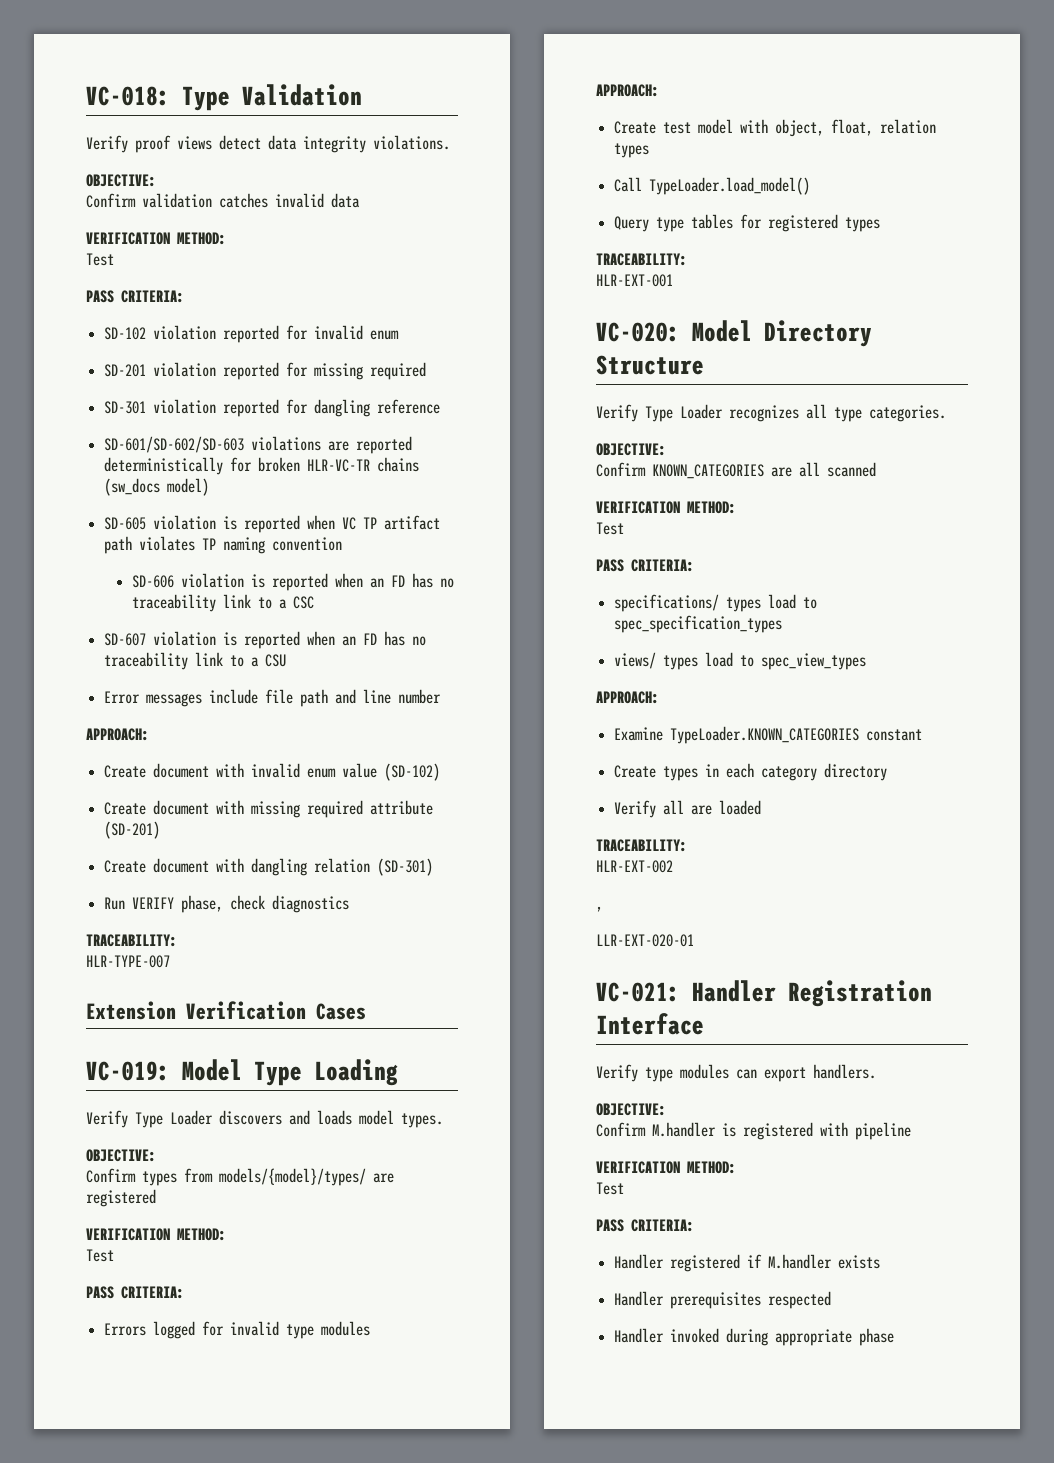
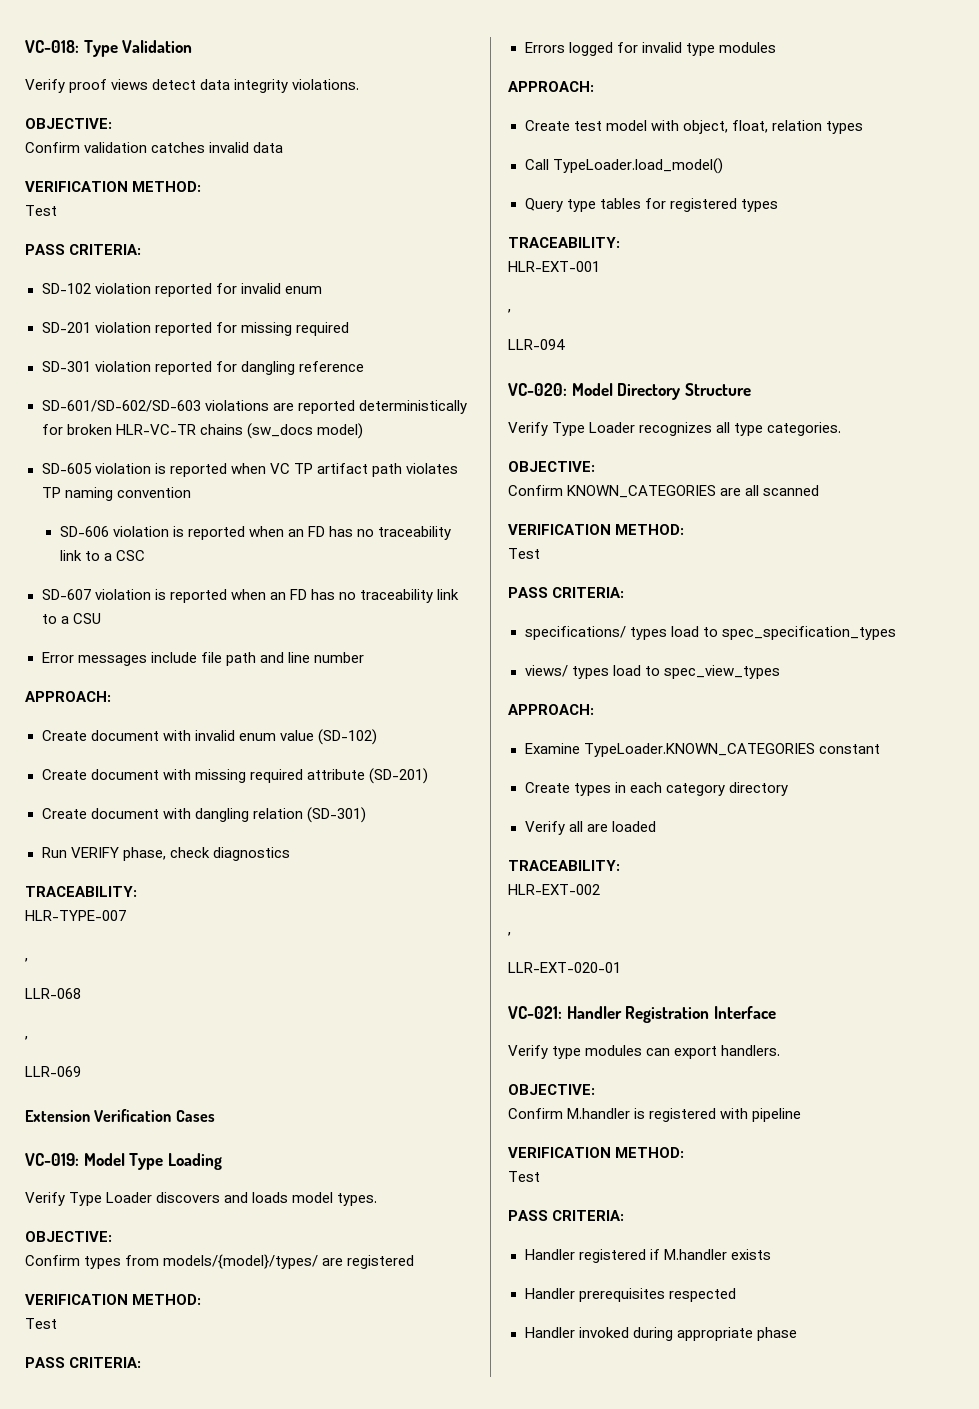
  HLR-TYPE-007
+ ,
+ LLR-068
+ ,
+ LLR-069
  HLR-EXT-001
+ ,
+ LLR-094

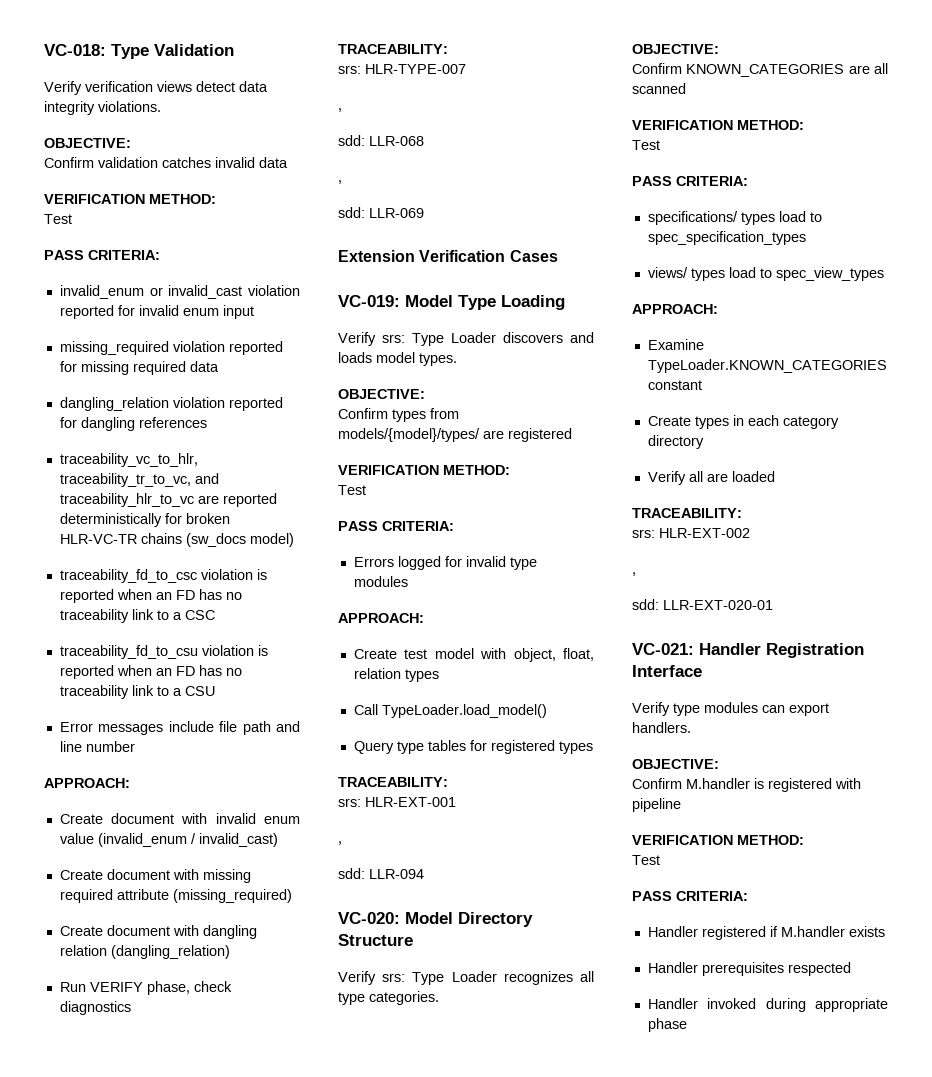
- Verify proof views detect data integrity violations.
+ Verify verification views detect data integrity violations.
- SD-102 violation reported for invalid enum
- SD-201 violation reported for missing required
- SD-301 violation reported for dangling reference
- SD-601/SD-602/SD-603 violations are reported deterministically for broken HLR-VC-TR chains (sw_docs model)
+ invalid_enum or invalid_cast violation reported for invalid enum input
+ missing_required violation reported for missing required data
+ dangling_relation violation reported for dangling references
+ traceability_vc_to_hlr, traceability_tr_to_vc, and traceability_hlr_to_vc are reported deterministically for broken HLR-VC-TR chains (sw_docs model)
- SD-605 violation is reported when VC TP artifact path violates TP naming convention
- SD-606 violation is reported when an FD has no traceability link to a CSC
+ traceability_fd_to_csc violation is reported when an FD has no traceability link to a CSC
- SD-607 violation is reported when an FD has no traceability link to a CSU
+ traceability_fd_to_csu violation is reported when an FD has no traceability link to a CSU
- Create document with invalid enum value (SD-102)
+ Create document with invalid enum value (invalid_enum / invalid_cast)
- Create document with missing required attribute (SD-201)
+ Create document with missing required attribute (missing_required)
- Create document with dangling relation (SD-301)
+ Create document with dangling relation (dangling_relation)
- HLR-TYPE-007
+ srs: HLR-TYPE-007
- LLR-068
+ sdd: LLR-068
- LLR-069
+ sdd: LLR-069
- Verify Type Loader discovers and loads model types.
+ Verify srs: Type Loader discovers and loads model types.
- HLR-EXT-001
+ srs: HLR-EXT-001
- LLR-094
+ sdd: LLR-094
- Verify Type Loader recognizes all type categories.
+ Verify srs: Type Loader recognizes all type categories.
- HLR-EXT-002
+ srs: HLR-EXT-002
- LLR-EXT-020-01
+ sdd: LLR-EXT-020-01

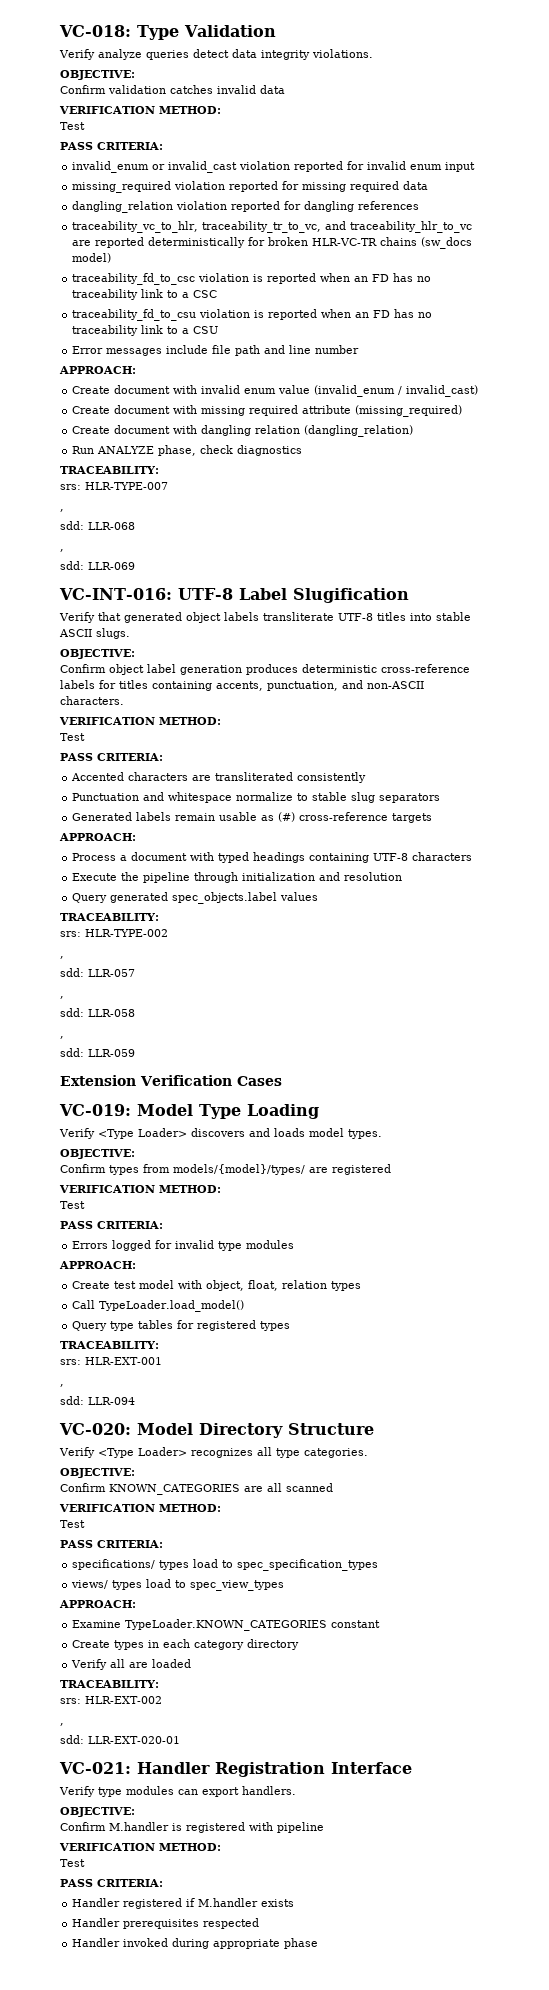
- Verify verification views detect data integrity violations.
+ Verify analyze queries detect data integrity violations.
- Run VERIFY phase, check diagnostics
+ Run ANALYZE phase, check diagnostics
+ VC-INT-016: UTF-8 Label Slugification
+ Verify that generated object labels transliterate UTF-8 titles into stable ASCII slugs.
+ OBJECTIVE:
+ Confirm object label generation produces deterministic cross-reference labels for titles containing accents, punctuation, and non-ASCII characters.
+ VERIFICATION METHOD:
+ Test
+ PASS CRITERIA:
+ Accented characters are transliterated consistently
+ Punctuation and whitespace normalize to stable slug separators
+ Generated labels remain usable as (#) cross-reference targets
+ APPROACH:
+ Process a document with typed headings containing UTF-8 characters
+ Execute the pipeline through initialization and resolution
+ Query generated spec_objects.label values
+ TRACEABILITY:
+ srs: HLR-TYPE-002
+ ,
+ sdd: LLR-057
+ ,
+ sdd: LLR-058
+ ,
+ sdd: LLR-059
- Verify srs: Type Loader discovers and loads model types.
+ Verify <Type Loader> discovers and loads model types.
- Verify srs: Type Loader recognizes all type categories.
+ Verify <Type Loader> recognizes all type categories.

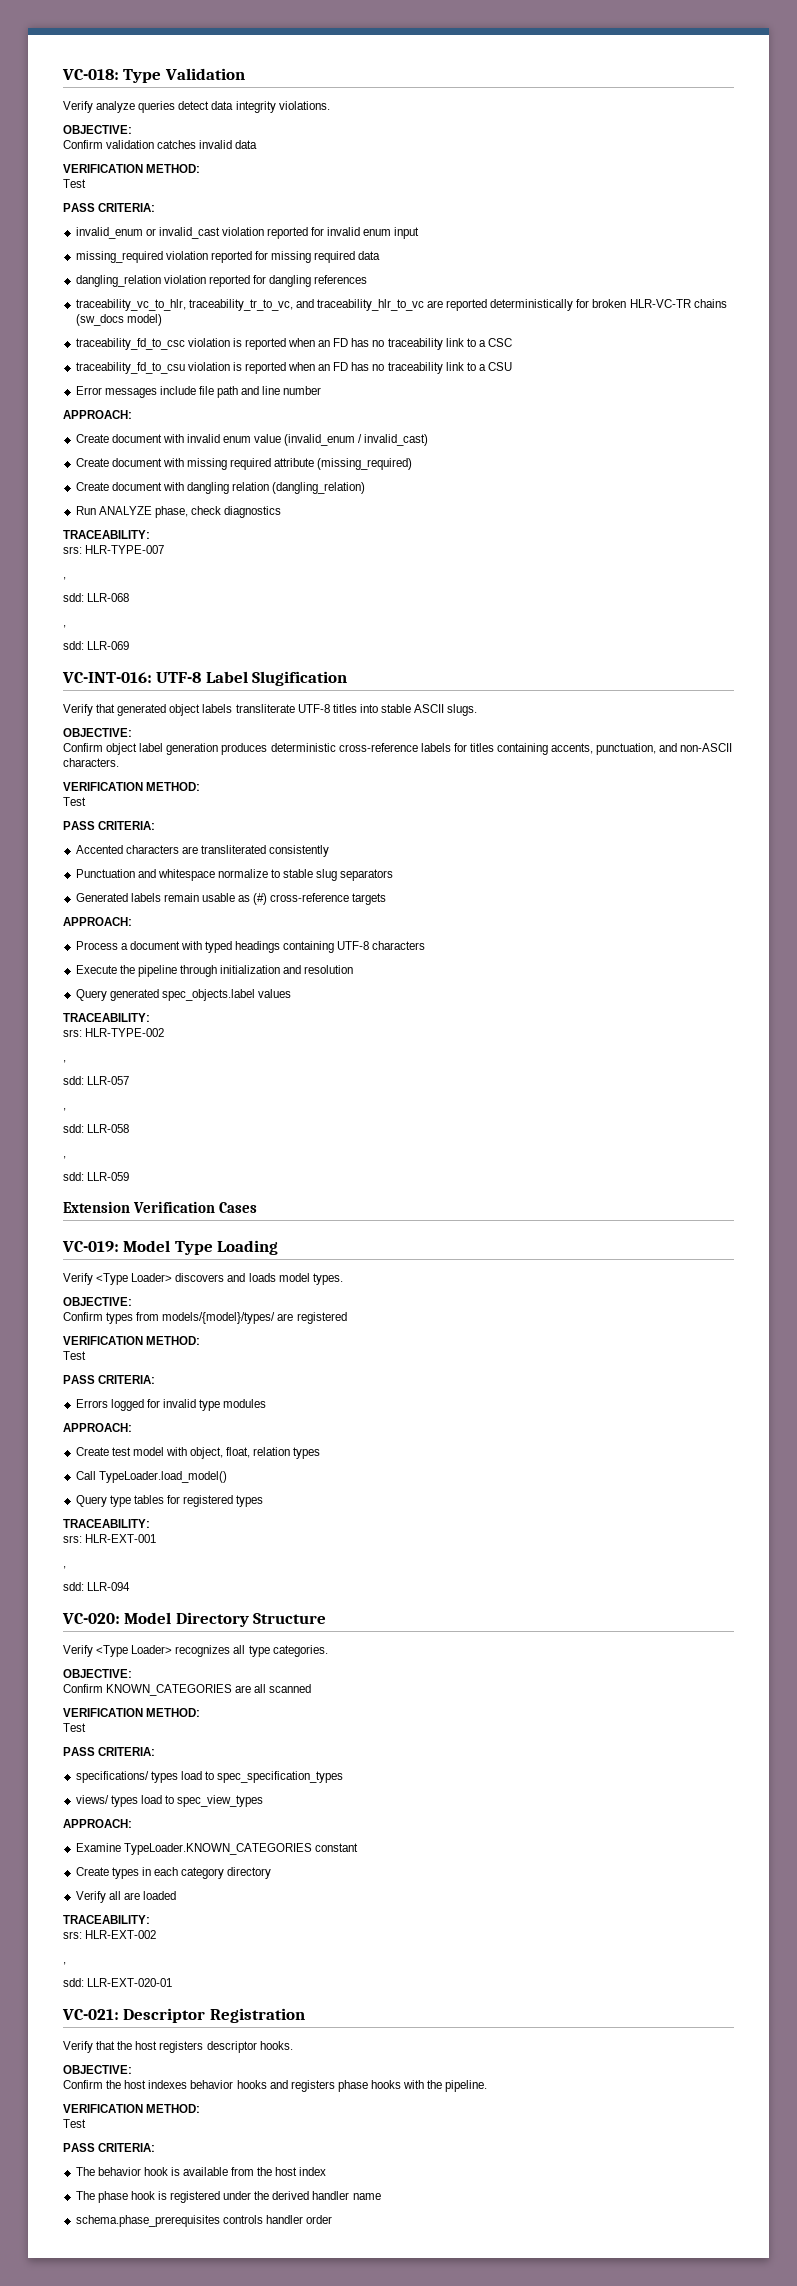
- VC-021: Handler Registration Interface
- Verify type modules can export handlers.
+ VC-021: Descriptor Registration
+ Verify that the host registers descriptor hooks.
  OBJECTIVE:
- Confirm M.handler is registered with pipeline
+ Confirm the host indexes behavior hooks and registers phase hooks with the pipeline.
  VERIFICATION METHOD:
  Test
  PASS CRITERIA:
- Handler registered if M.handler exists
- Handler prerequisites respected
- Handler invoked during appropriate phase
+ The behavior hook is available from the host index
+ The phase hook is registered under the derived handler name
+ schema.phase_prerequisites controls handler order

